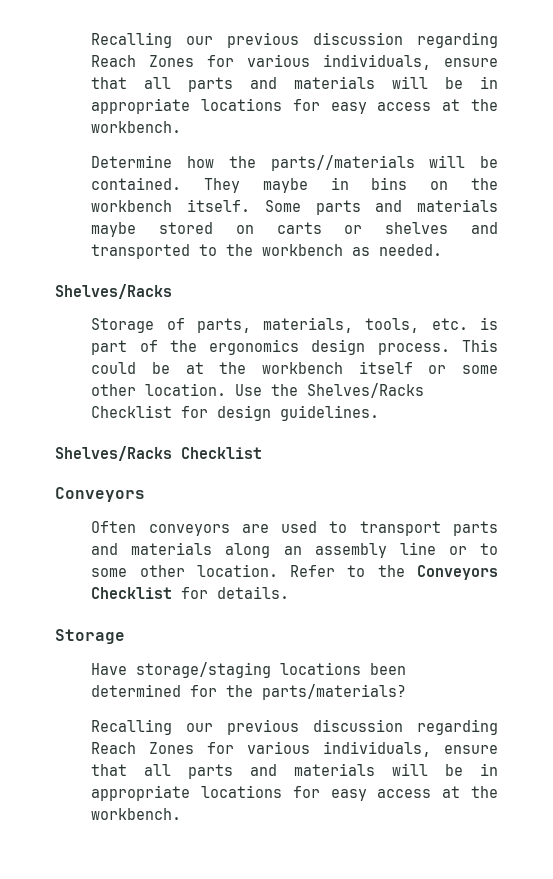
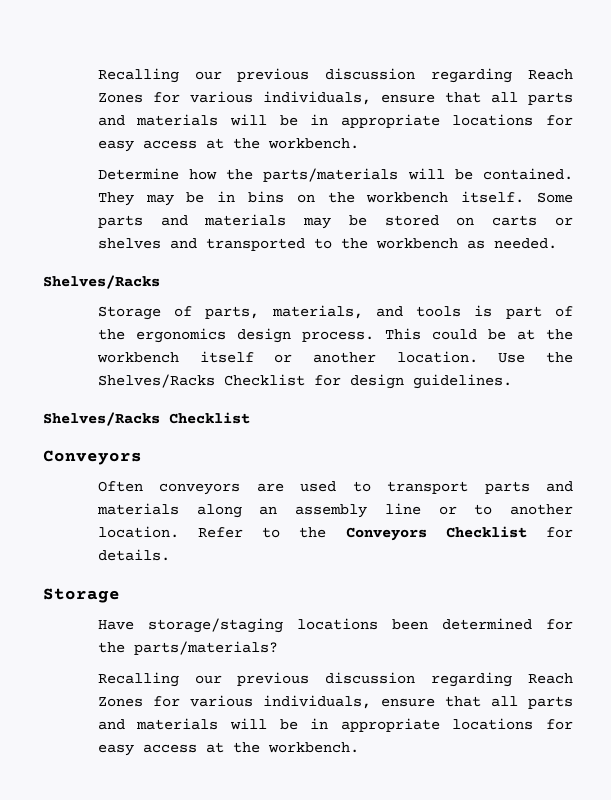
- Determine how the parts//materials will be contained.
+ Determine how the parts/materials will be contained.
- They maybe in bins on the workbench itself.
+ They may be in bins on the workbench itself.
- Some parts and materials maybe stored on carts or shelves and transported to the workbench as needed.
+ Some parts and materials may be stored on carts or shelves and transported to the workbench as needed.
- Storage of parts, materials, tools, etc. is part of the ergonomics design process.
+ Storage of parts, materials, and tools is part of the ergonomics design process.
- This could be at the workbench itself or some other location.
+ This could be at the workbench itself or another location.
- Often conveyors are used to transport parts and materials along an assembly line or to some other location.
+ Often conveyors are used to transport parts and materials along an assembly line or to another location.

